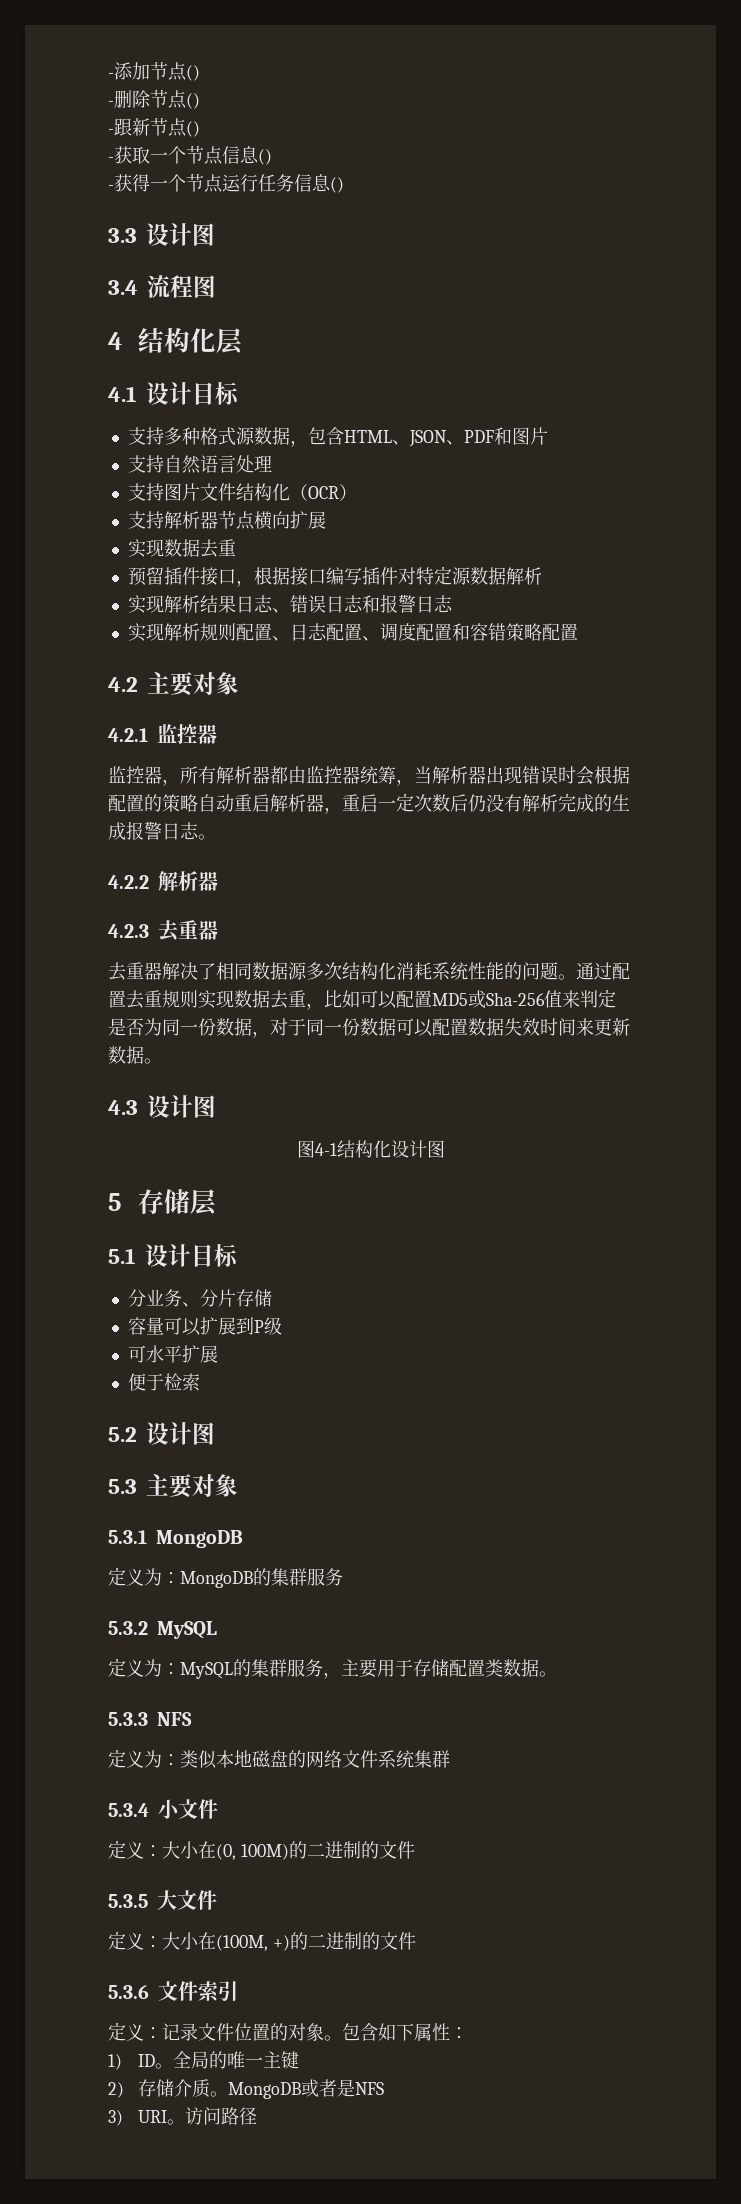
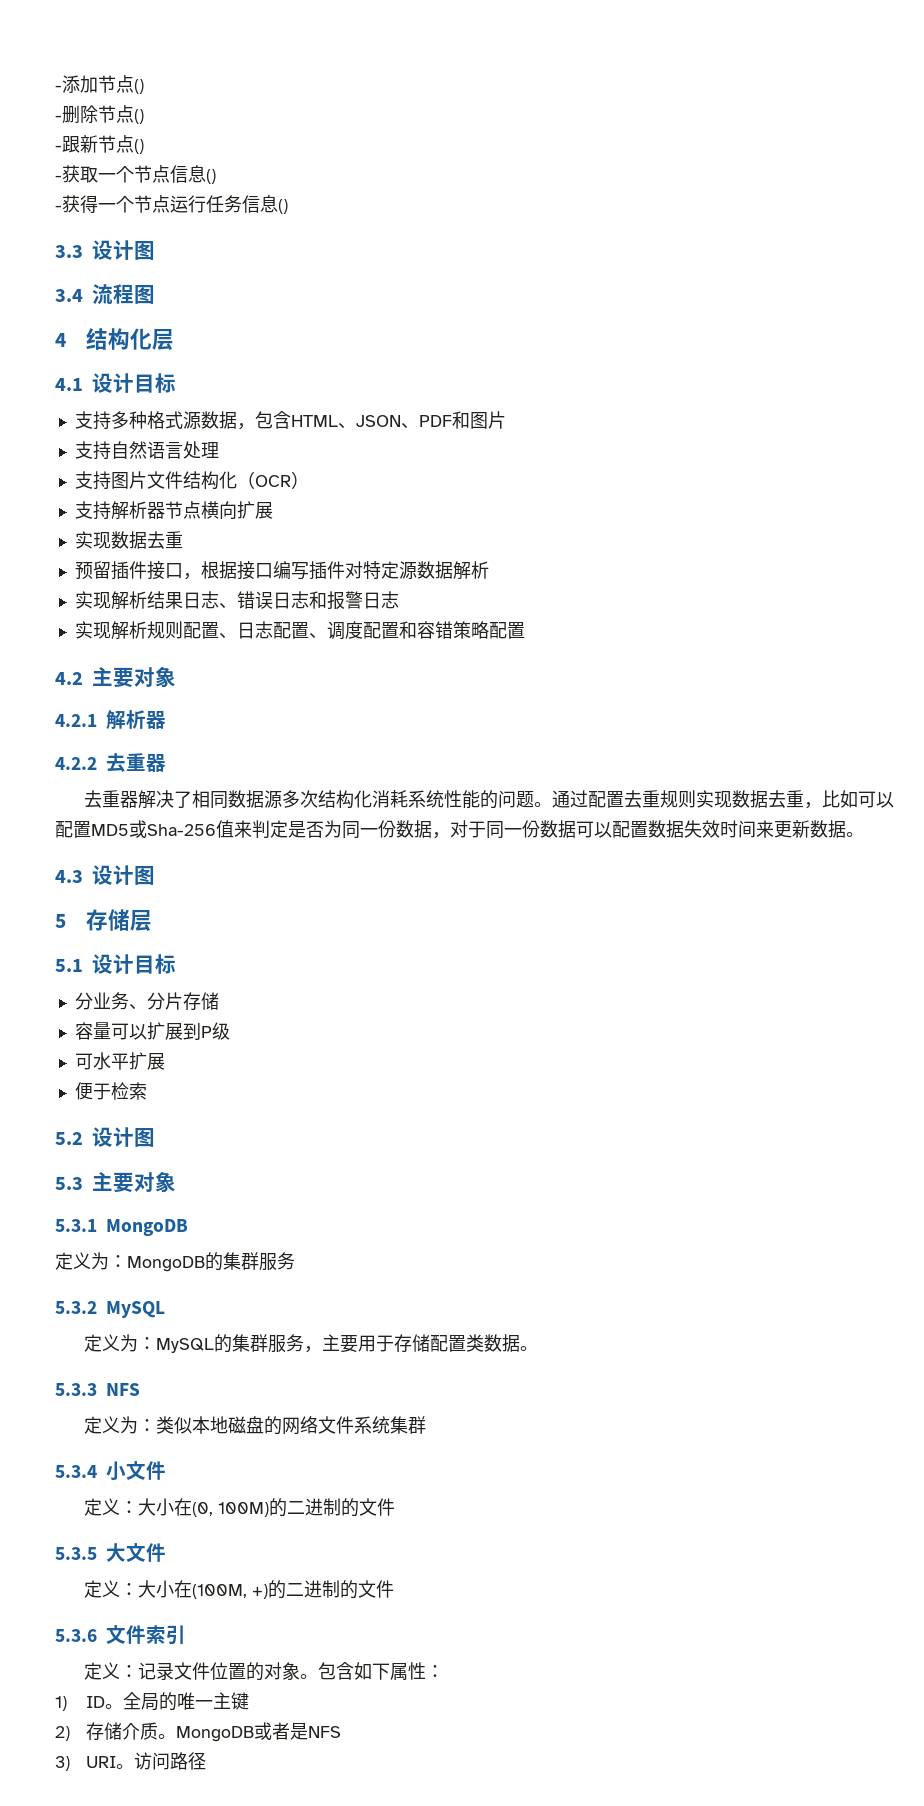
- 4.2.1监控器
- 监控器，所有解析器都由监控器统筹，当解析器出现错误时会根据配置的策略自动重启解析器，重启一定次数后仍没有解析完成的生成报警日志。
- 4.2.2解析器
+ 4.2.1解析器
- 4.2.3去重器
+ 4.2.2去重器
- 图4-1结构化设计图

